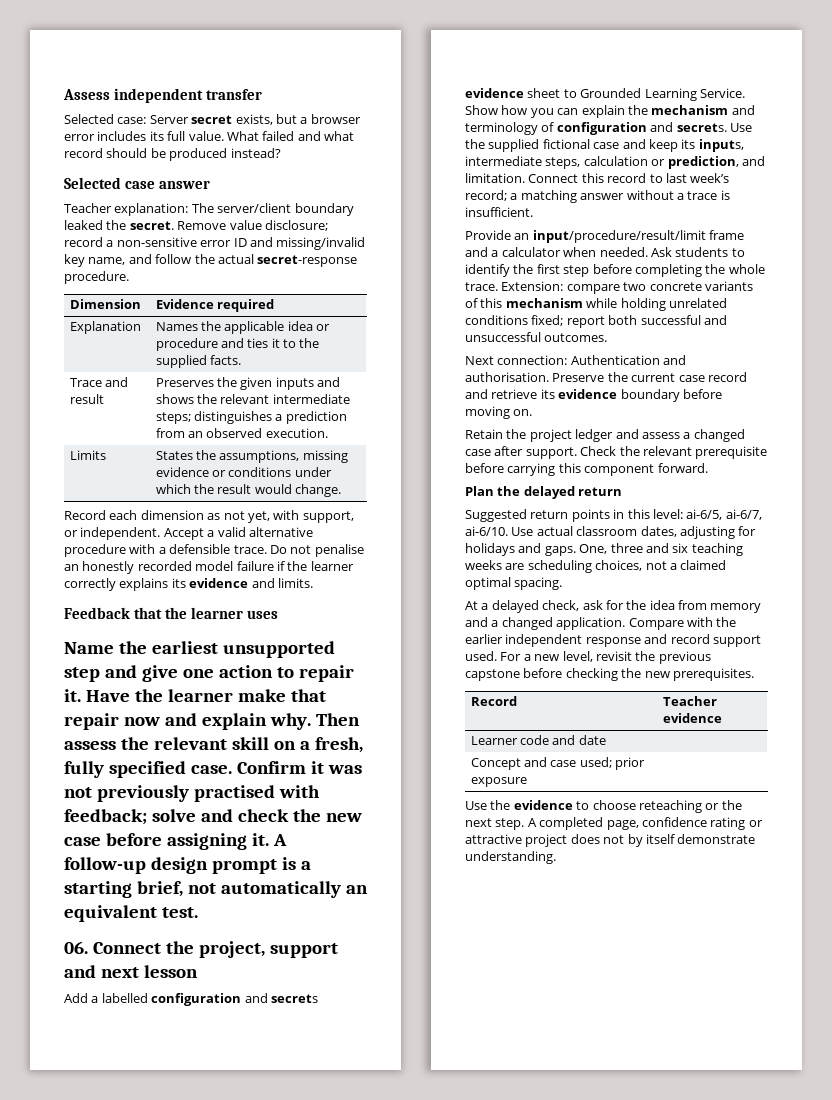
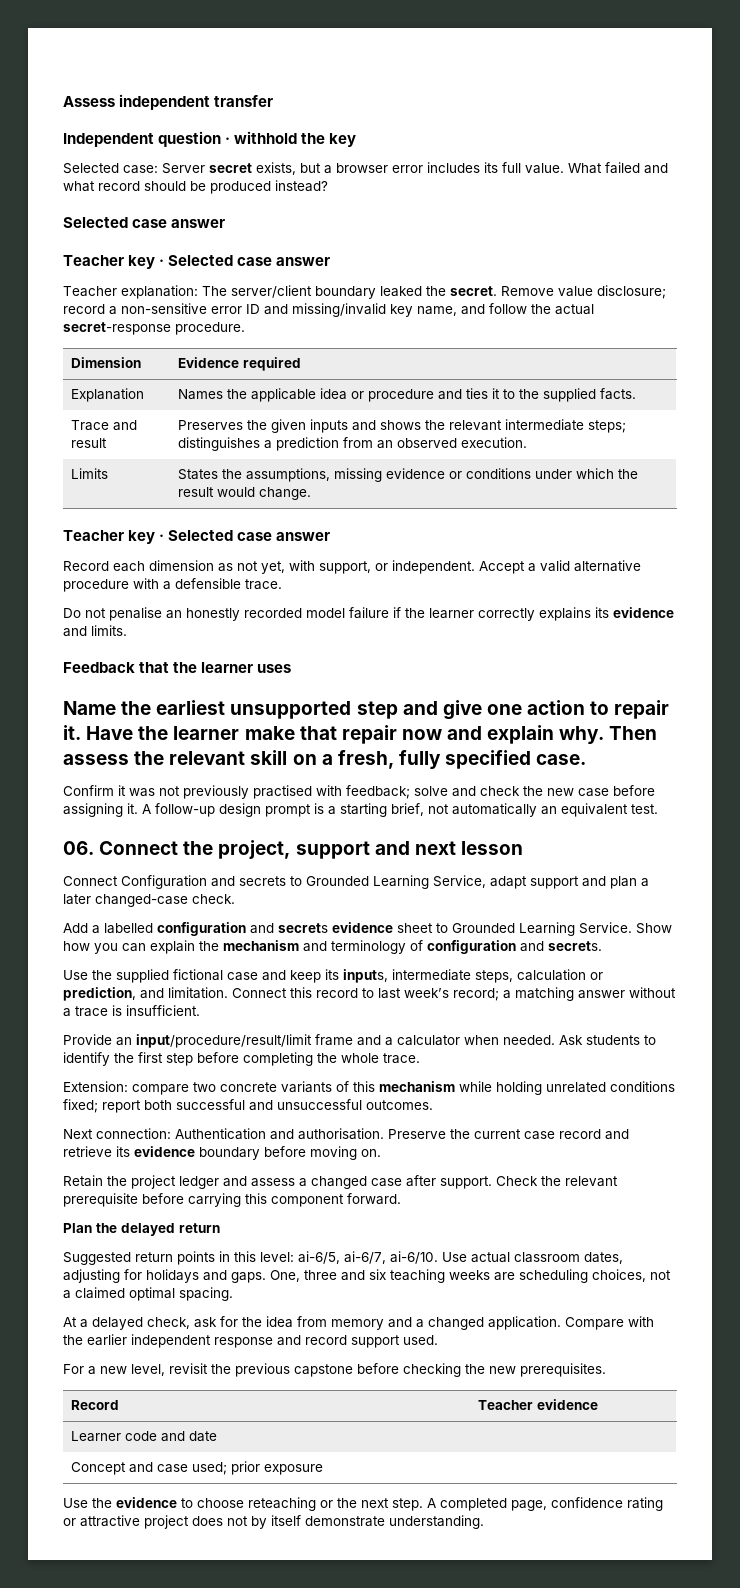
+ Independent question · withhold the key
  What failed and what record should be produced instead?
  Selected case answer
+ Teacher key · Selected case answer
  Limits | States the assumptions, missing evidence or conditions under which the result would change.
+ Teacher key · Selected case answer
- Accept a valid alternative procedure with a defensible trace. Do not penalise an honestly recorded model failure if the learner correctly explains its evidence and limits.
+ Accept a valid alternative procedure with a defensible trace.
+ Do not penalise an honestly recorded model failure if the learner correctly explains its evidence and limits.
- Then assess the relevant skill on a fresh, fully specified case. Confirm it was not previously practised with feedback; solve and check the new case before assigning it.
+ Then assess the relevant skill on a fresh, fully specified case.
+ Confirm it was not previously practised with feedback; solve and check the new case before assigning it.
+ Connect Configuration and secrets to Grounded Learning Service, adapt support and plan a later changed-case check.
- Show how you can explain the mechanism and terminology of configuration and secrets. Use the supplied fictional case and keep its inputs, intermediate steps, calculation or prediction, and limitation.
+ Show how you can explain the mechanism and terminology of configuration and secrets.
+ Use the supplied fictional case and keep its inputs, intermediate steps, calculation or prediction, and limitation.
- Ask students to identify the first step before completing the whole trace. Extension: compare two concrete variants of this mechanism while holding unrelated conditions fixed; report both successful and unsuccessful outcomes.
+ Ask students to identify the first step before completing the whole trace.
+ Extension: compare two concrete variants of this mechanism while holding unrelated conditions fixed; report both successful and unsuccessful outcomes.
- Compare with the earlier independent response and record support used. For a new level, revisit the previous capstone before checking the new prerequisites.
+ Compare with the earlier independent response and record support used.
+ For a new level, revisit the previous capstone before checking the new prerequisites.

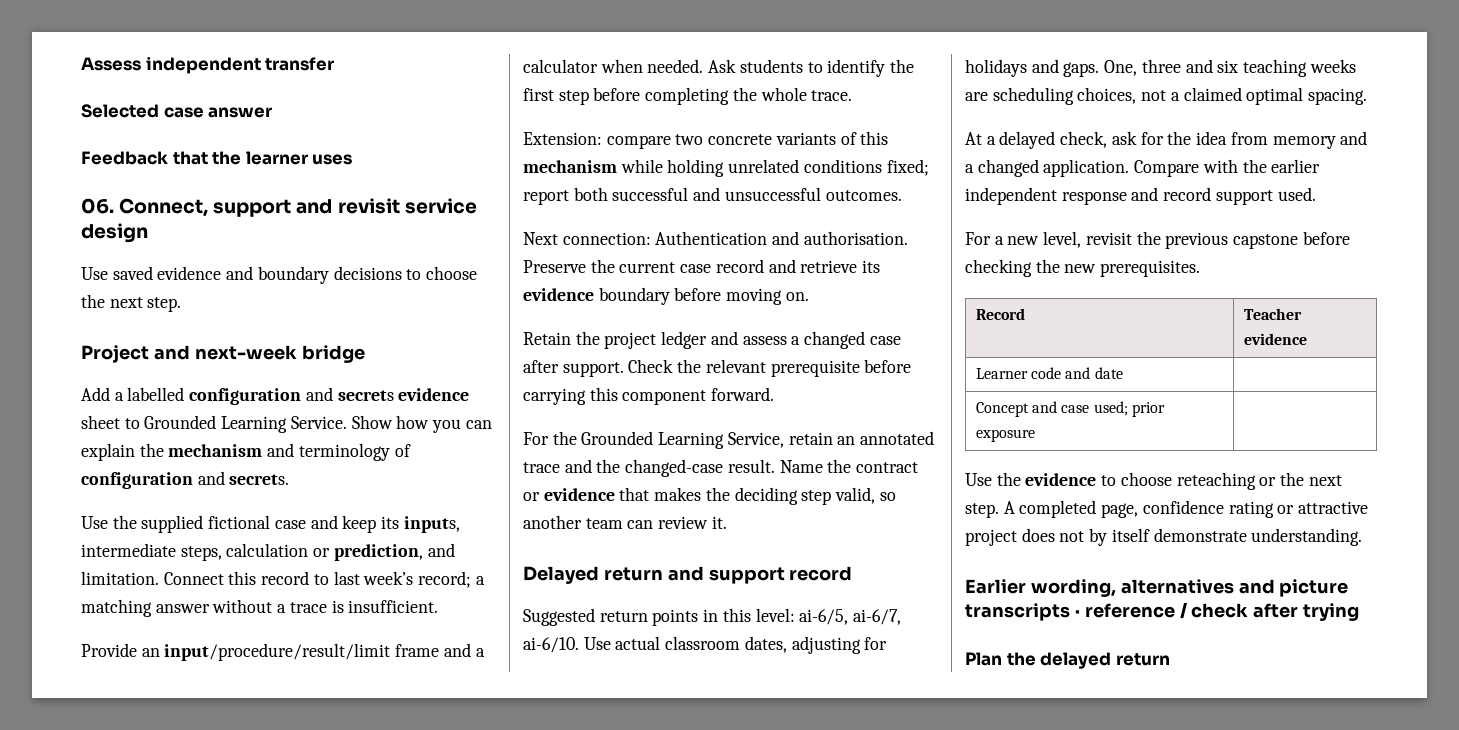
- Independent question · withhold the key
- Selected case: Server secret exists, but a browser error includes its full value. What failed and what record should be produced instead?
  Selected case answer
- Teacher key · Selected case answer
- Teacher explanation: The server/client boundary leaked the secret. Remove value disclosure; record a non-sensitive error ID and missing/invalid key name, and follow the actual secret-response procedure.
- Dimension | Evidence required
- Explanation | Names the applicable idea or procedure and ties it to the supplied facts.
- Trace and result | Preserves the given inputs and shows the relevant intermediate steps; distinguishes a prediction from an observed execution.
- Limits | States the assumptions, missing evidence or conditions under which the result would change.
- Teacher key · Selected case answer
- Record each dimension as not yet, with support, or independent. Accept a valid alternative procedure with a defensible trace.
- Do not penalise an honestly recorded model failure if the learner correctly explains its evidence and limits.
- Name the earliest unsupported step and give one action to repair it. Have the learner make that repair now and explain why. Then assess the relevant skill on a fresh, fully specified case.
- Confirm it was not previously practised with feedback; solve and check the new case before assigning it. A follow-up design prompt is a starting brief, not automatically an equivalent test.
- 06. Connect the project, support and next lesson
- Connect Configuration and secrets to Grounded Learning Service, adapt support and plan a later changed-case check.
+ 06. Connect, support and revisit service design
+ Use saved evidence and boundary decisions to choose the next step.
+ Project and next-week bridge
- Plan the delayed return
+ For the Grounded Learning Service, retain an annotated trace and the changed-case result. Name the contract or evidence that makes the deciding step valid, so another team can review it.
+ Delayed return and support record
+ Earlier wording, alternatives and picture transcripts · reference / check after trying
+ Plan the delayed return

